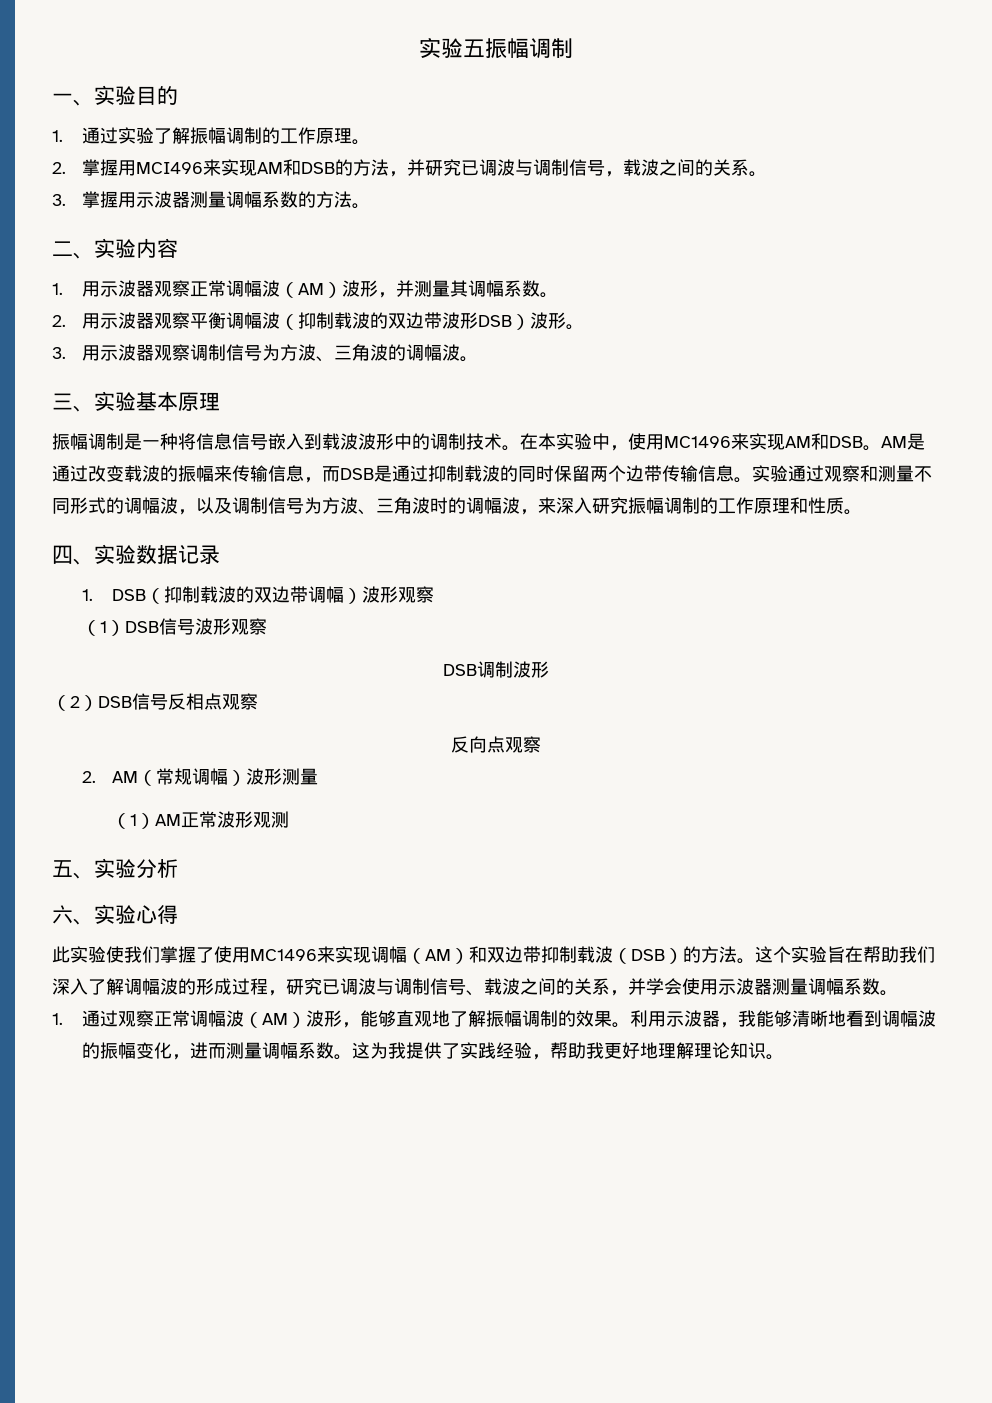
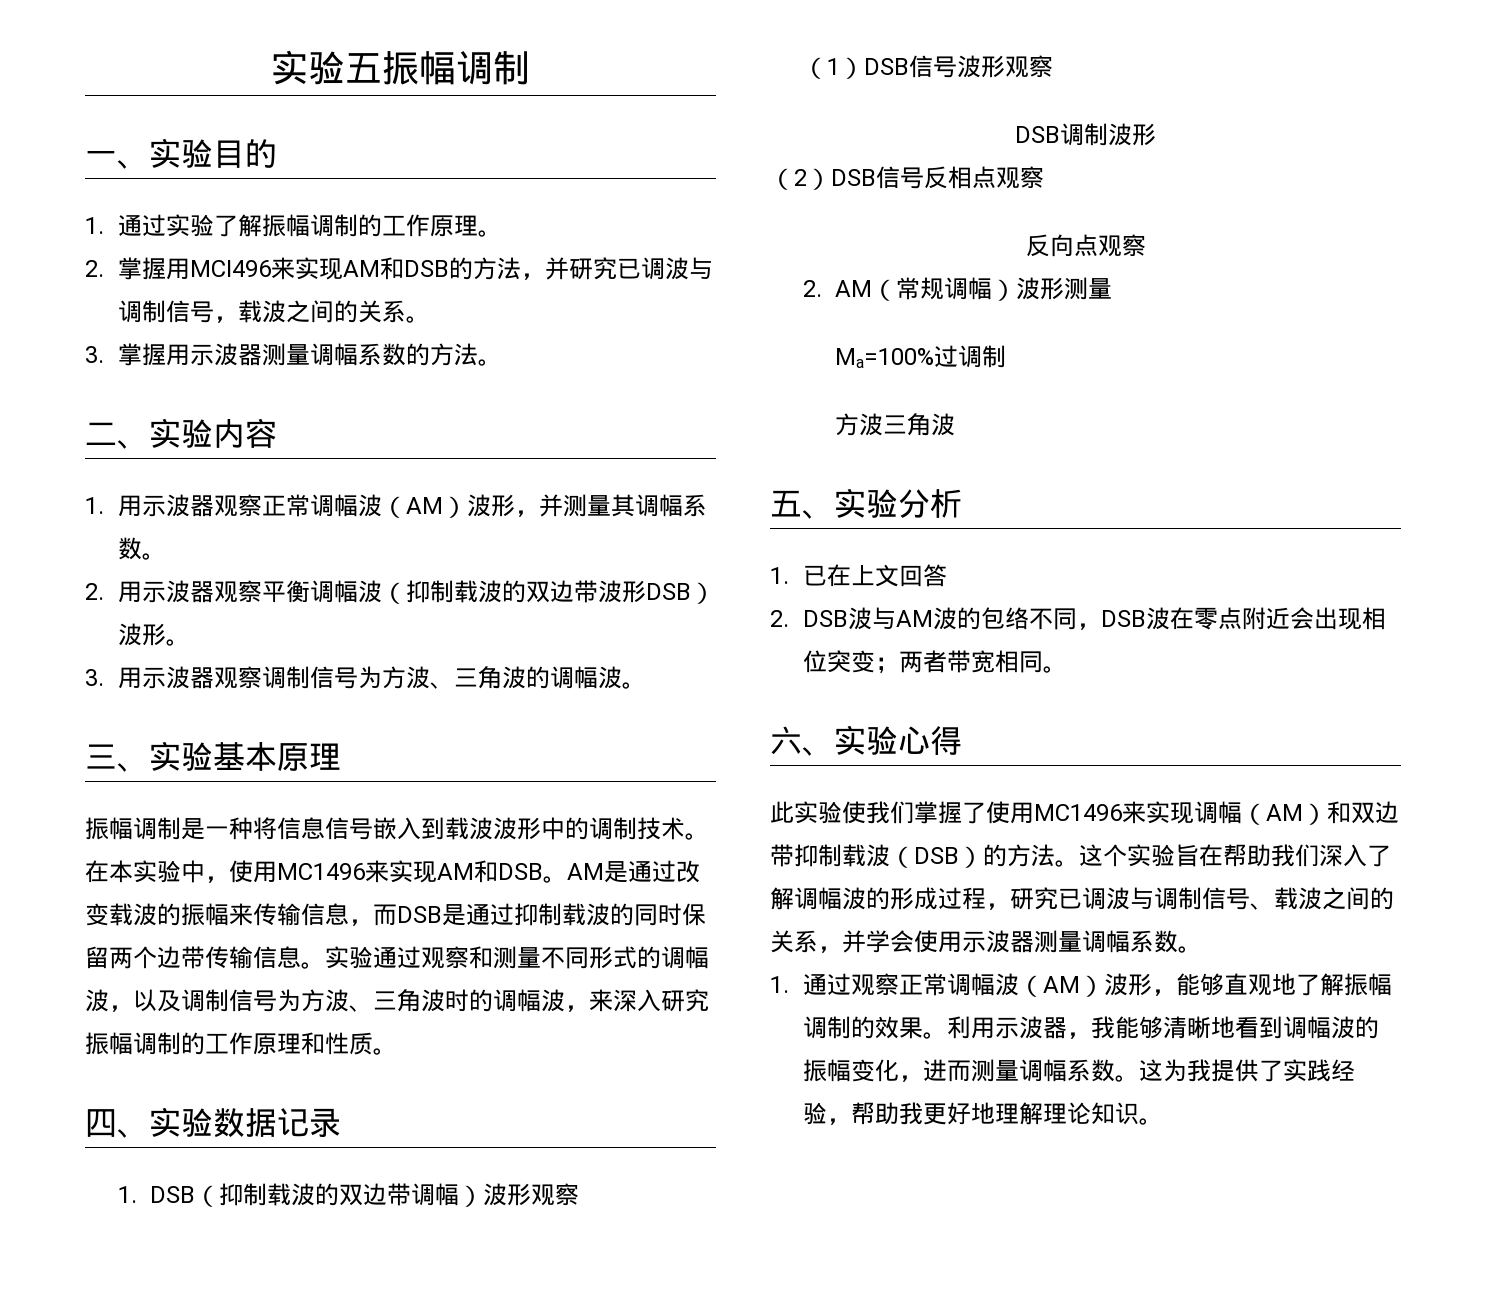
- （1）AM正常波形观测
+ Ma=100%过调制
+ 方波三角波
  五、实验分析
+ 1.已在上文回答
+ 2. DSB波与AM波的包络不同，DSB波在零点附近会出现相位突变；两者带宽相同。

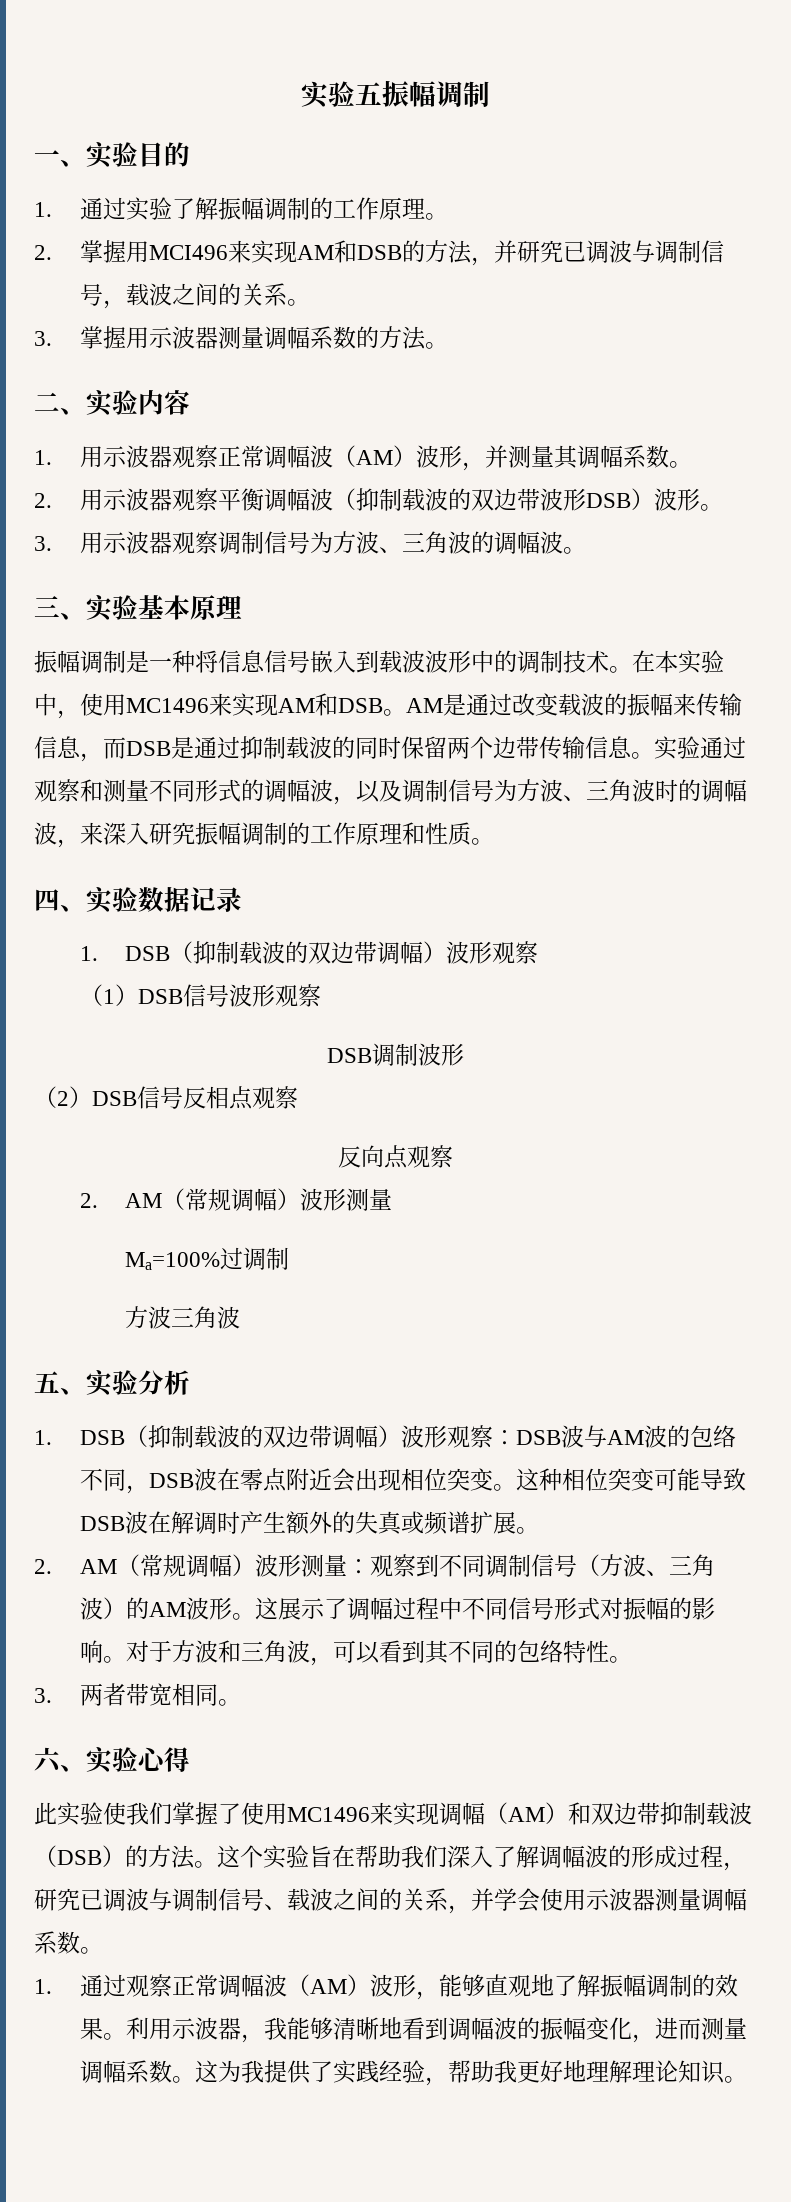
- 1.已在上文回答
- 2. DSB波与AM波的包络不同，DSB波在零点附近会出现相位突变；两者带宽相同。
+ 1. DSB（抑制载波的双边带调幅）波形观察：DSB波与AM波的包络不同，DSB波在零点附近会出现相位突变。这种相位突变可能导致DSB波在解调时产生额外的失真或频谱扩展。
+ 2. AM（常规调幅）波形测量：观察到不同调制信号（方波、三角波）的AM波形。这展示了调幅过程中不同信号形式对振幅的影响。对于方波和三角波，可以看到其不同的包络特性。
+ 3.两者带宽相同。

